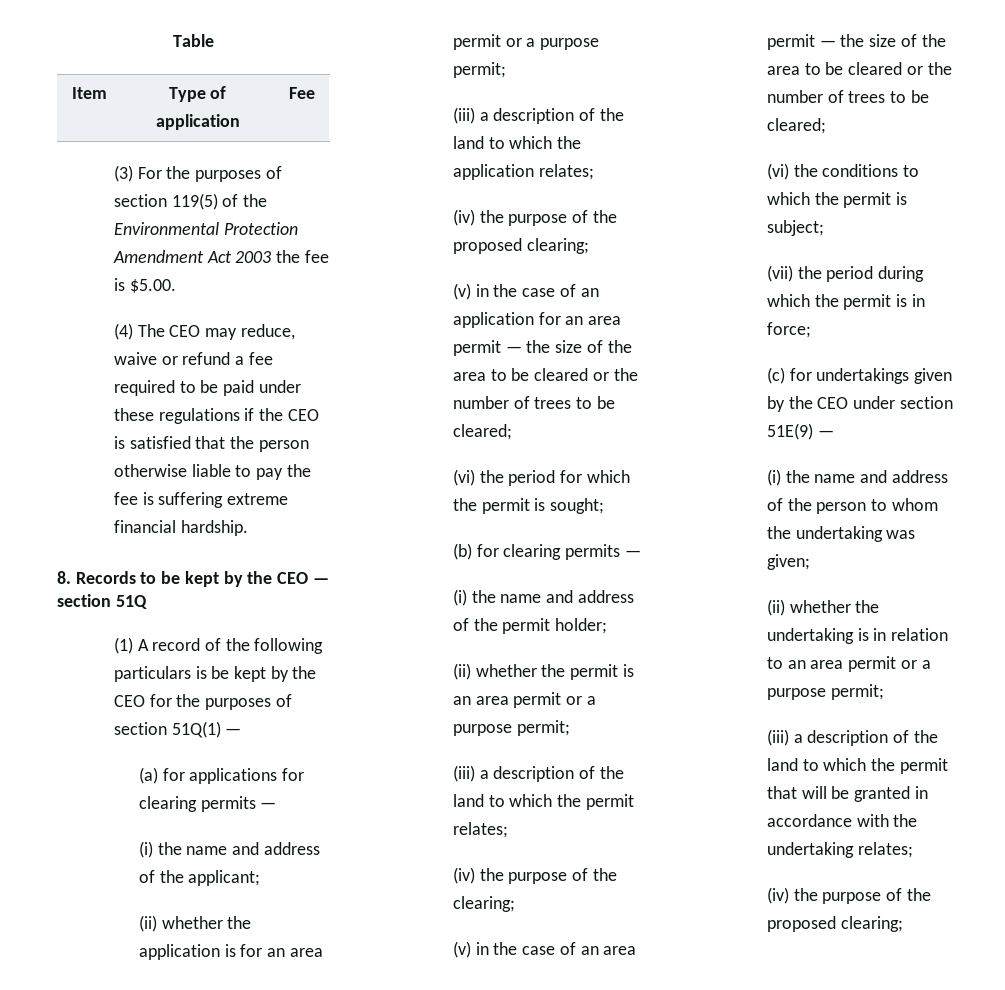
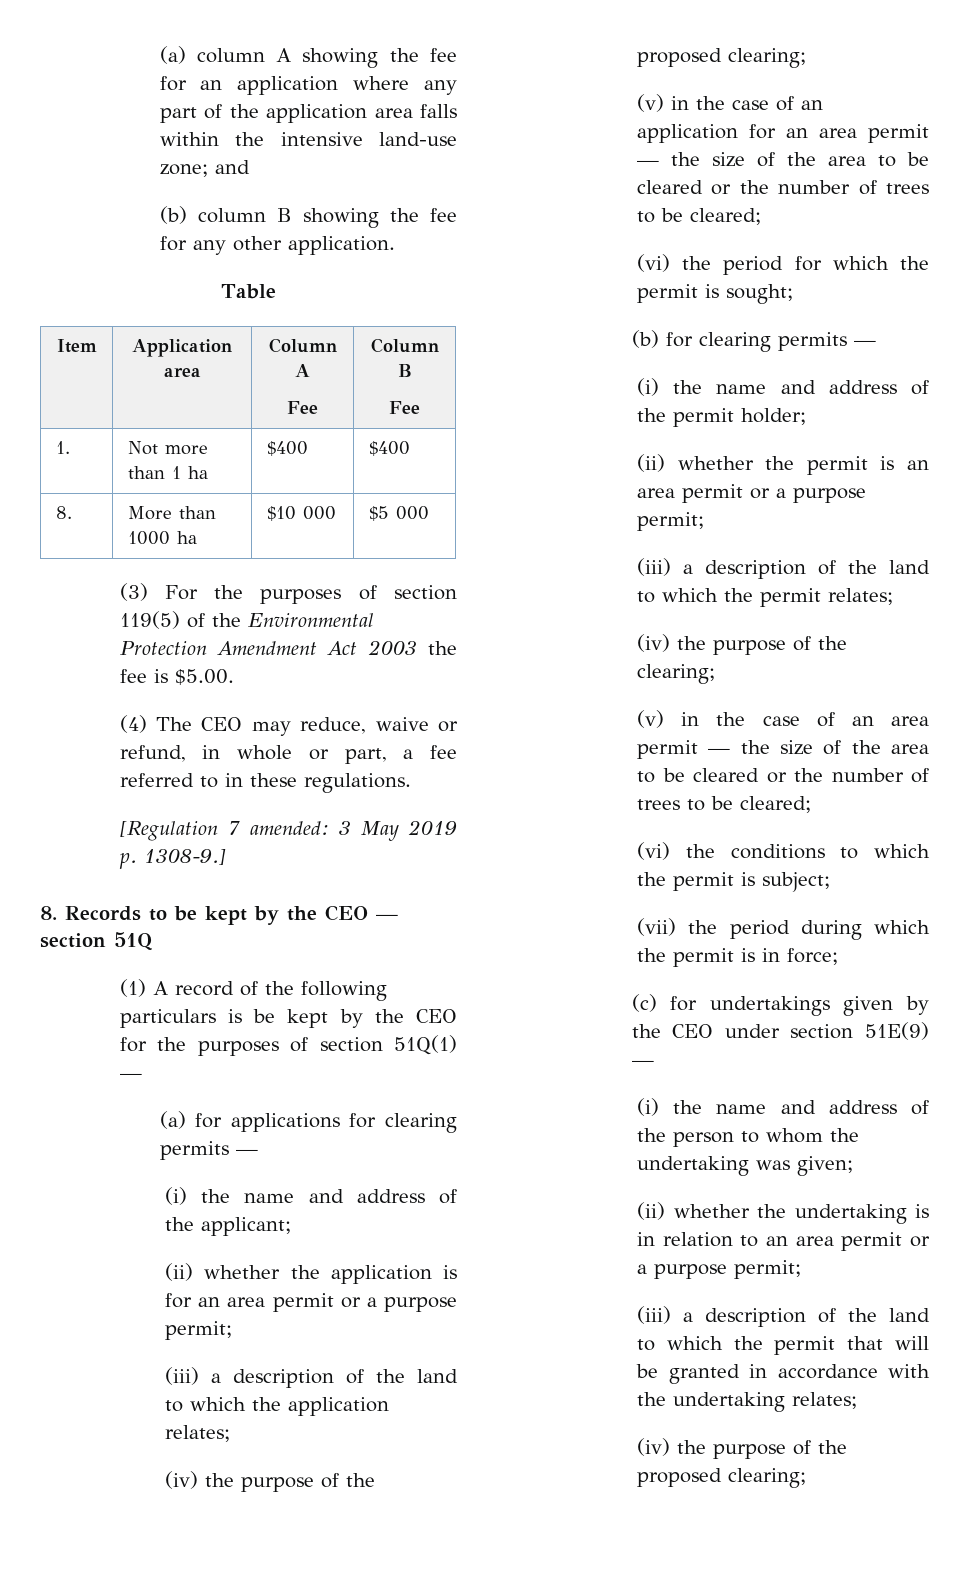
+ (a) column A showing the fee for an application where any part of the application area falls within the intensive land-use zone; and
+ (b) column B showing the fee for any other application.
  Table
- Item | Type of application | Fee
+ Item | Application area | Column A
+ Fee | Column B
+ Fee
+ 1. | Not more than 1 ha | $400 | $400
+ 8. | More than 1000 ha | $10 000 | $5 000
- (4) The CEO may reduce, waive or refund a fee required to be paid under these regulations if the CEO is satisfied that the person otherwise liable to pay the fee is suffering extreme financial hardship.
+ (4) The CEO may reduce, waive or refund, in whole or part, a fee referred to in these regulations.
+ [Regulation 7 amended: 3 May 2019 p. 1308-9.]

